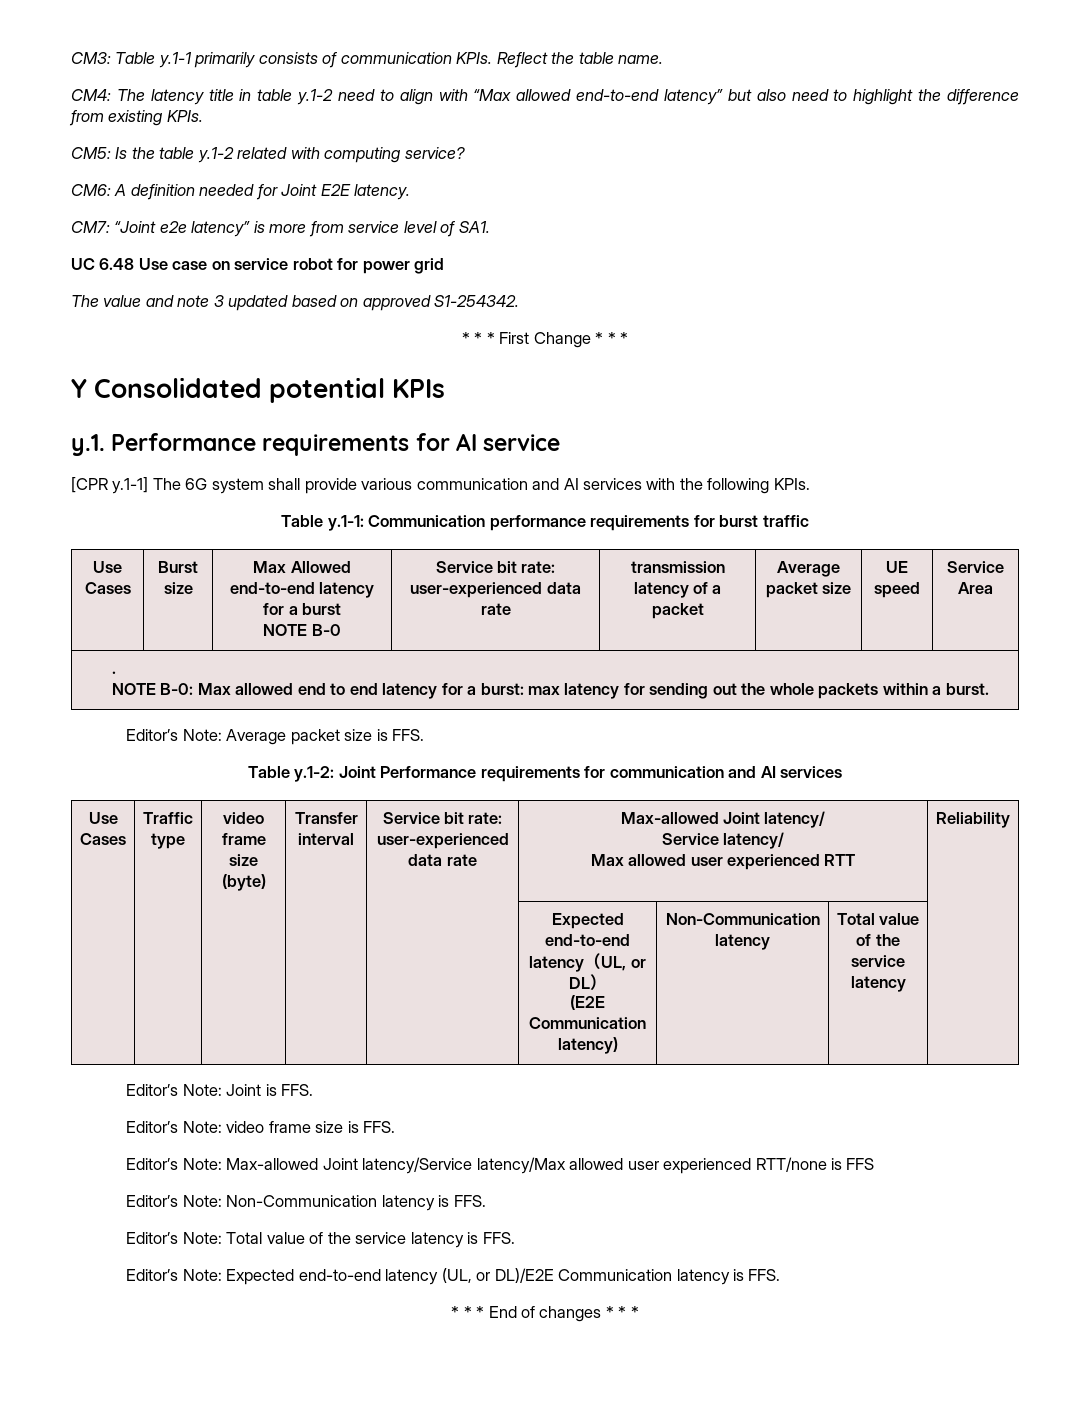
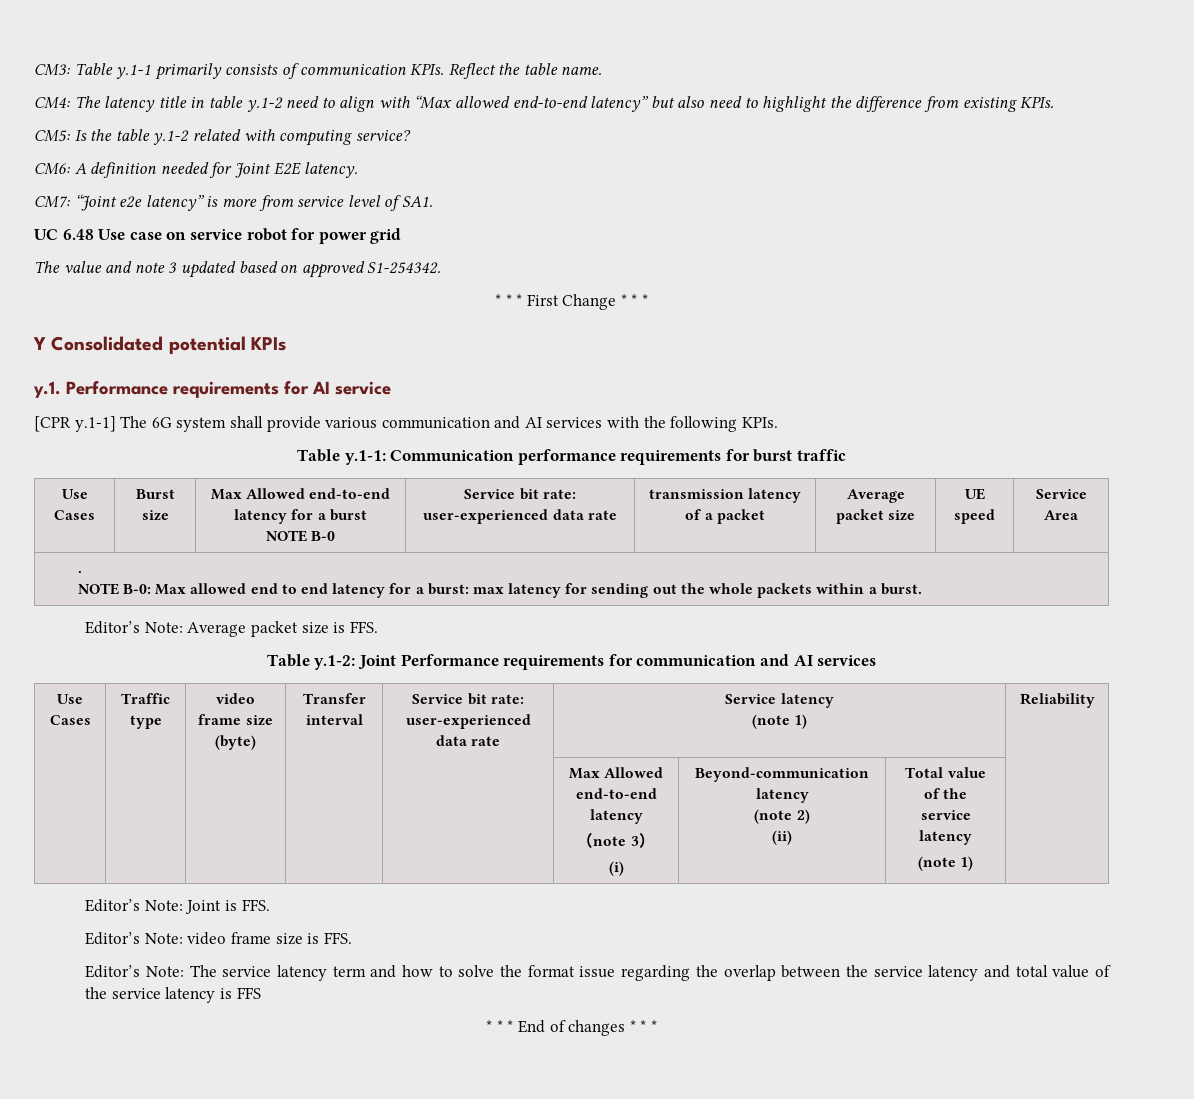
- Use Cases | Traffic type | video frame size (byte) | Transfer interval | Service bit rate: user-experienced data rate | Max-allowed Joint latency/
- Service latency/
- Max allowed user experienced RTT | Reliability
+ Use Cases | Traffic type | video frame size (byte) | Transfer interval | Service bit rate: user-experienced data rate | Service latency
+ (note 1) | Reliability
- | | | | | Expected end-to-end latency（UL, or DL）
- (E2E Communication latency) | Non-Communication latency | Total value of the service latency |
+ | | | | | Max Allowed end-to-end latency
+ （note 3）
+ (i) | Beyond-communication latency
+ (note 2)
+ (ii) | Total value of the service latency
+ (note 1) |
- Editor’s Note: Max-allowed Joint latency/Service latency/Max allowed user experienced RTT/none is FFS
- Editor’s Note: Non-Communication latency is FFS.
- Editor’s Note: Total value of the service latency is FFS.
- Editor’s Note: Expected end-to-end latency (UL, or DL)/E2E Communication latency is FFS.
+ Editor’s Note: The service latency term and how to solve the format issue regarding the overlap between the service latency and total value of the service latency is FFS

